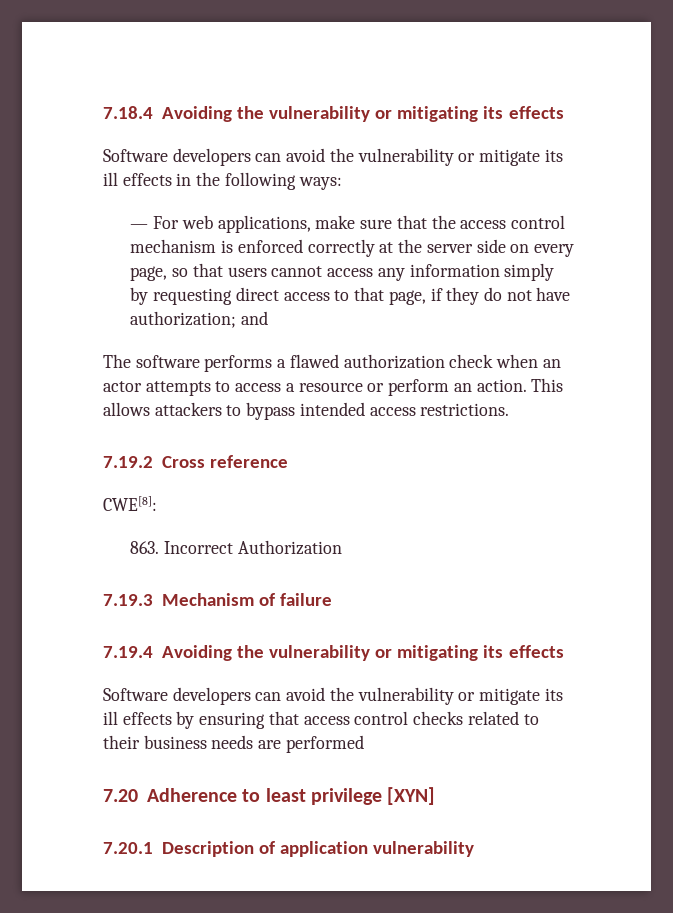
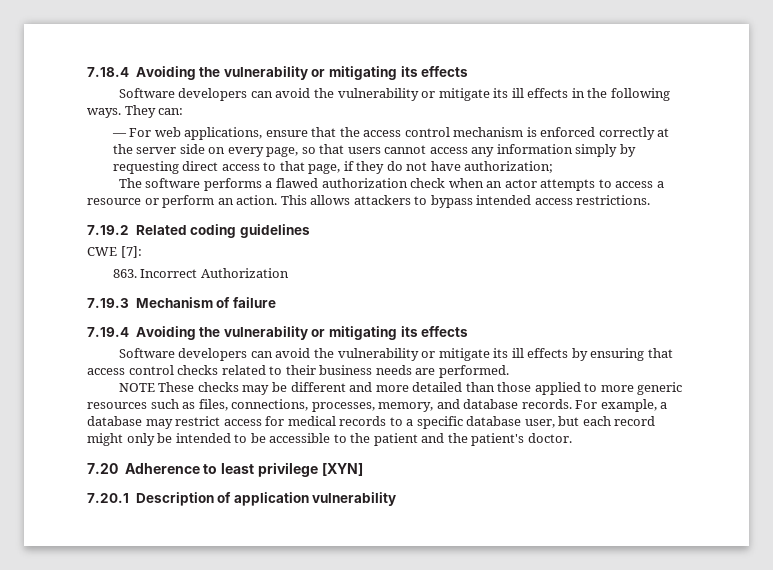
- Software developers can avoid the vulnerability or mitigate its ill effects in the following ways:
+ Software developers can avoid the vulnerability or mitigate its ill effects in the following ways. They can:
- — For web applications, make sure that the access control mechanism is enforced correctly at the server side on every page, so that users cannot access any information simply by requesting direct access to that page, if they do not have authorization; and
+ — For web applications, ensure that the access control mechanism is enforced correctly at the server side on every page, so that users cannot access any information simply by requesting direct access to that page, if they do not have authorization;
- 7.19.2 Cross reference
- CWE[8]:
+ 7.19.2 Related coding guidelines
+ CWE [7]:
- Software developers can avoid the vulnerability or mitigate its ill effects by ensuring that access control checks related to their business needs are performed
+ Software developers can avoid the vulnerability or mitigate its ill effects by ensuring that access control checks related to their business needs are performed.
+ NOTE These checks may be different and more detailed than those applied to more generic resources such as files, connections, processes, memory, and database records. For example, a database may restrict access for medical records to a specific database user, but each record might only be intended to be accessible to the patient and the patient's doctor.

